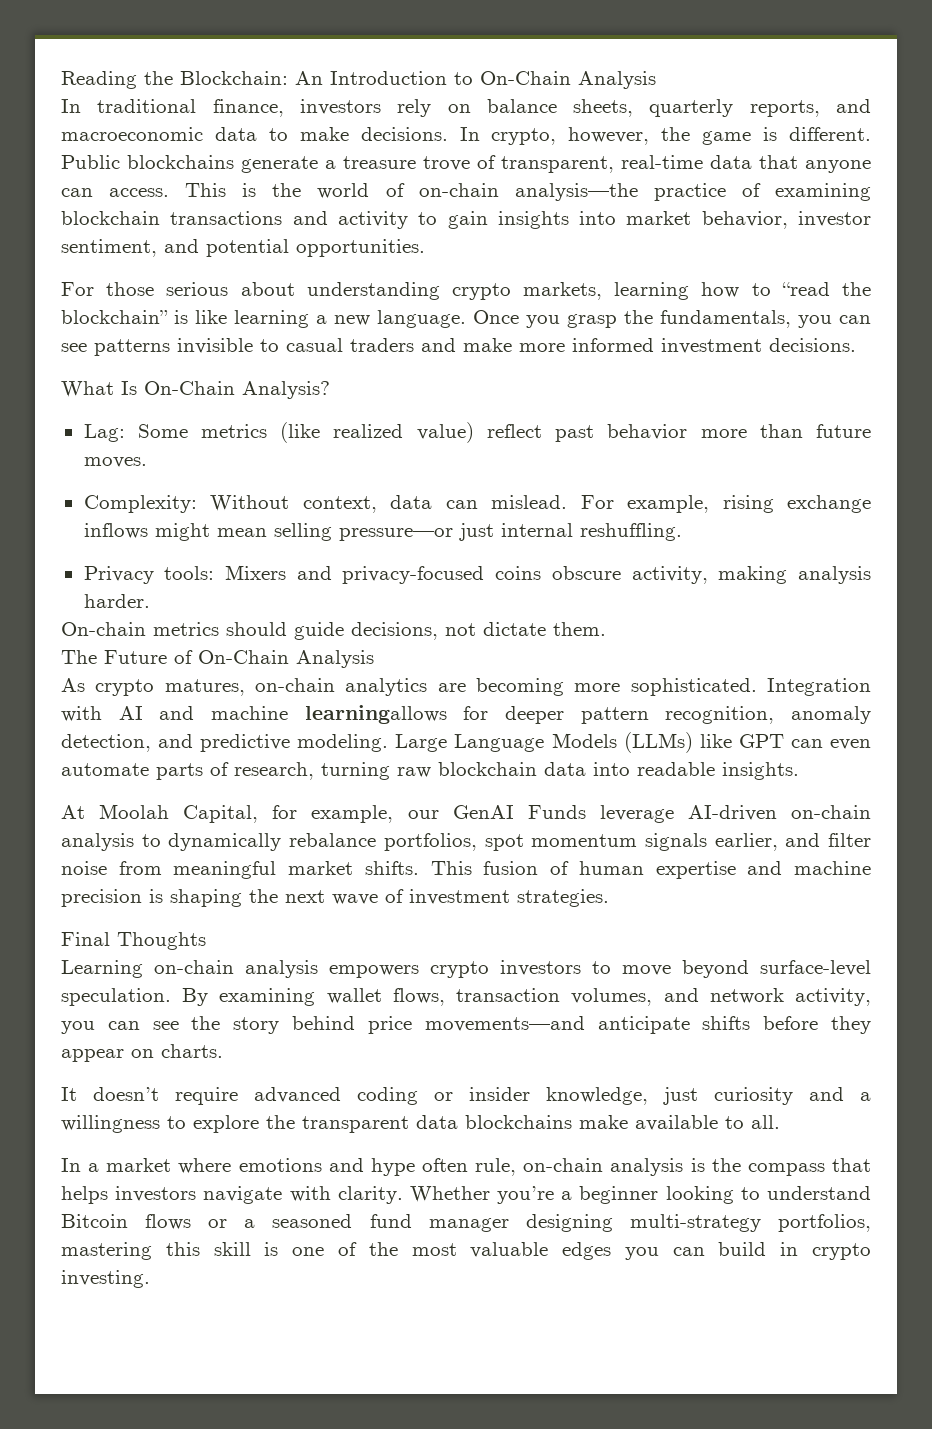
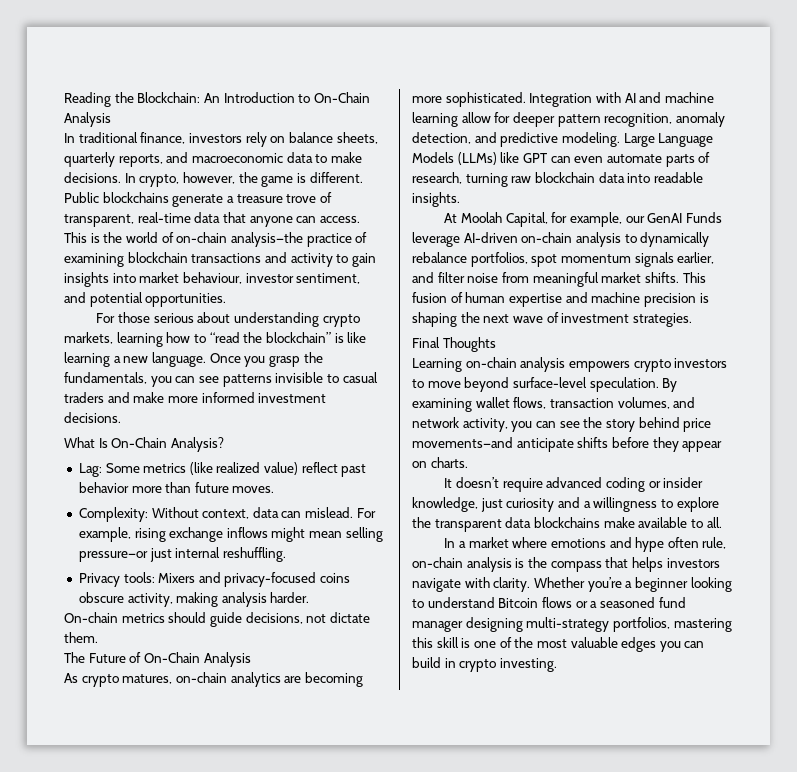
- This is the world of on-chain analysis—the practice of examining blockchain transactions and activity to gain insights into market behavior, investor sentiment, and potential opportunities.
+ This is the world of on-chain analysis—the practice of examining blockchain transactions and activity to gain insights into market behaviour, investor sentiment, and potential opportunities.
- Integration with AI and machine learningallows for deeper pattern recognition, anomaly detection, and predictive modeling.
+ Integration with AI and machine learning allow for deeper pattern recognition, anomaly detection, and predictive modeling.

